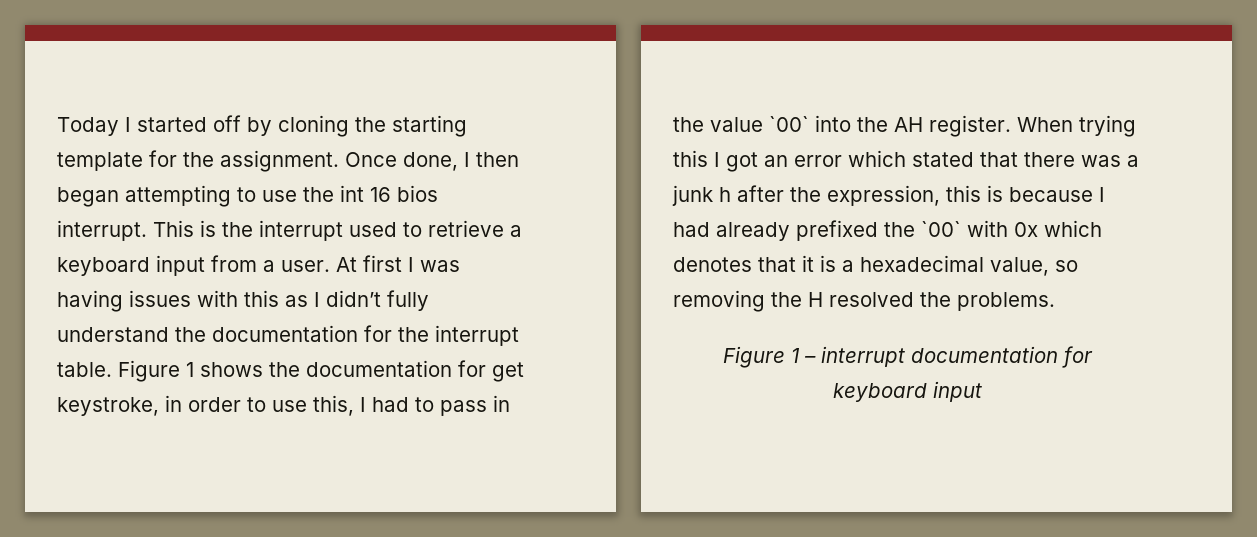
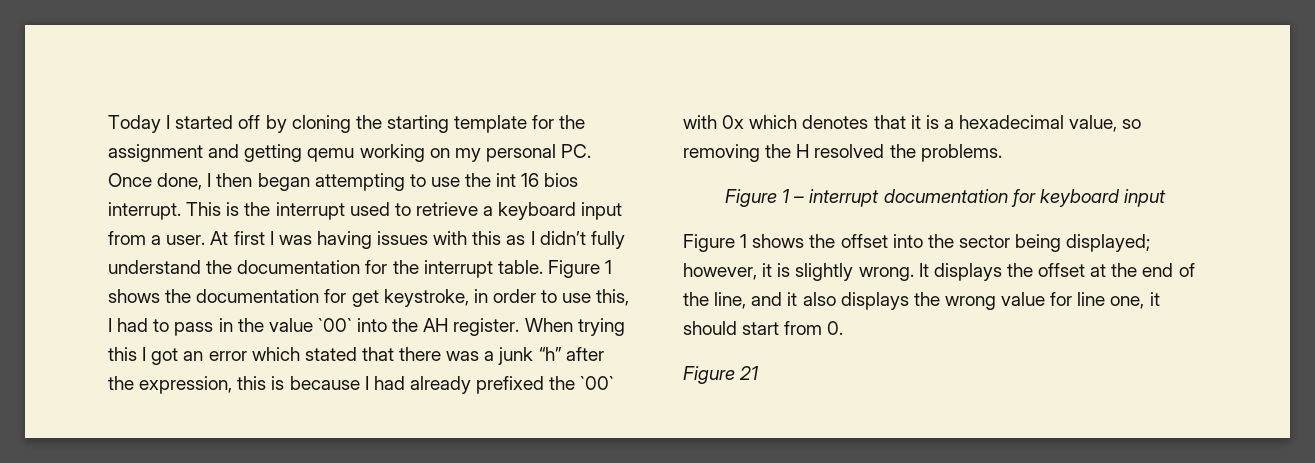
- Today I started off by cloning the starting template for the assignment. Once done, I then began attempting to use the int 16 bios interrupt.
+ Today I started off by cloning the starting template for the assignment and getting qemu working on my personal PC. Once done, I then began attempting to use the int 16 bios interrupt.
- When trying this I got an error which stated that there was a junk h after the expression, this is because I had already prefixed the `00` with 0x which denotes that it is a hexadecimal value, so removing the H resolved the problems.
+ When trying this I got an error which stated that there was a junk “h” after the expression, this is because I had already prefixed the `00` with 0x which denotes that it is a hexadecimal value, so removing the H resolved the problems.
+ Figure 1 shows the offset into the sector being displayed; however, it is slightly wrong. It displays the offset at the end of the line, and it also displays the wrong value for line one, it should start from 0.
+ Figure 21

